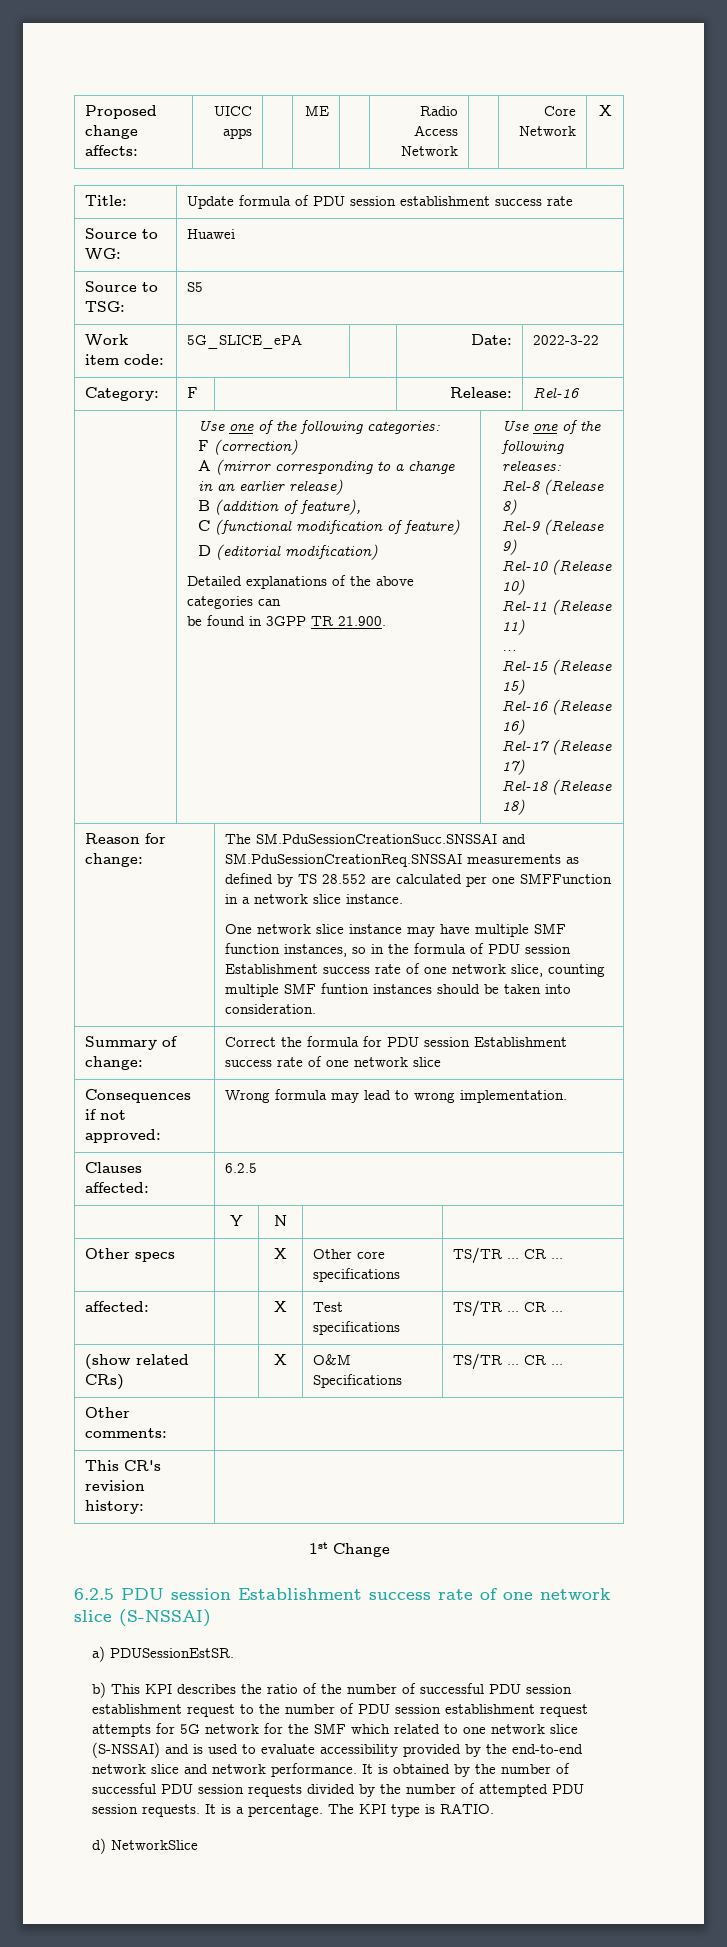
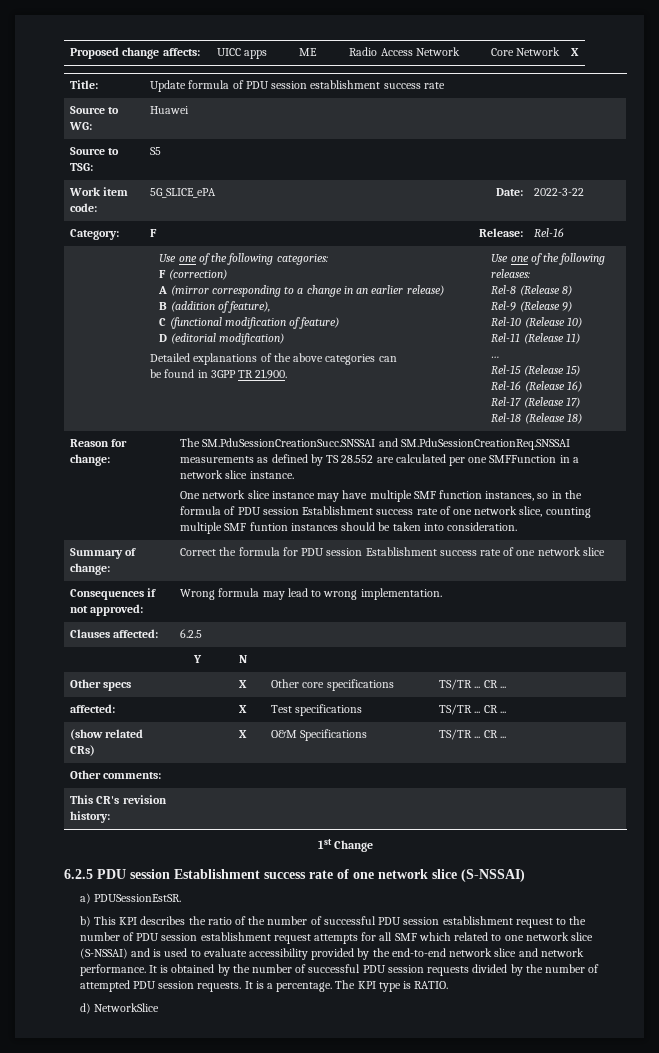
- b) This KPI describes the ratio of the number of successful PDU session establishment request to the number of PDU session establishment request attempts for 5G network for the SMF which related to one network slice (S-NSSAI) and is used to evaluate accessibility provided by the end-to-end network slice and network performance.
+ b) This KPI describes the ratio of the number of successful PDU session establishment request to the number of PDU session establishment request attempts for all SMF which related to one network slice (S-NSSAI) and is used to evaluate accessibility provided by the end-to-end network slice and network performance.

